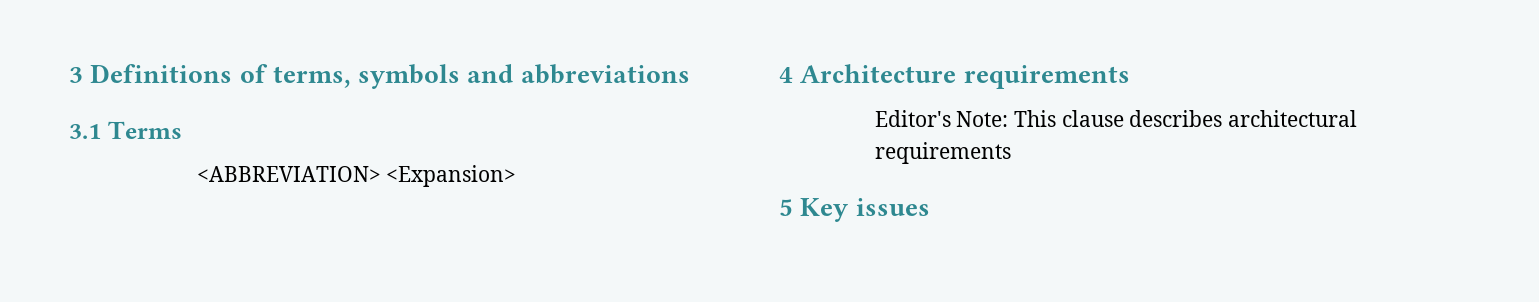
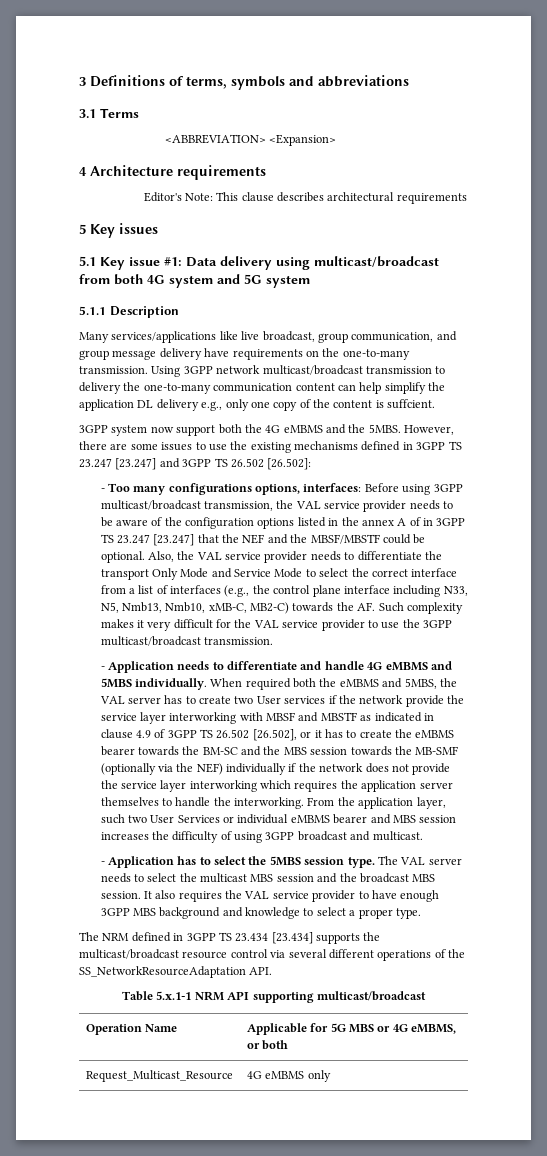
+ 5.1 Key issue #1: Data delivery using multicast/broadcast from both 4G system and 5G system
+ 5.1.1 Description
+ Many services/applications like live broadcast, group communication, and group message delivery have requirements on the one-to-many transmission. Using 3GPP network multicast/broadcast transmission to delivery the one-to-many communication content can help simplify the application DL delivery e.g., only one copy of the content is suffcient.
+ 3GPP system now support both the 4G eMBMS and the 5MBS. However, there are some issues to use the existing mechanisms defined in 3GPP TS 23.247 [23.247] and 3GPP TS 26.502 [26.502]:
+ - Too many configurations options, interfaces: Before using 3GPP multicast/broadcast transmission, the VAL service provider needs to be aware of the configuration options listed in the annex A of in 3GPP TS 23.247 [23.247] that the NEF and the MBSF/MBSTF could be optional. Also, the VAL service provider needs to differentiate the transport Only Mode and Service Mode to select the correct interface from a list of interfaces (e.g., the control plane interface including N33, N5, Nmb13, Nmb10, xMB-C, MB2-C) towards the AF. Such complexity makes it very difficult for the VAL service provider to use the 3GPP multicast/broadcast transmission.
+ - Application needs to differentiate and handle 4G eMBMS and 5MBS individually. When required both the eMBMS and 5MBS, the VAL server has to create two User services if the network provide the service layer interworking with MBSF and MBSTF as indicated in clause 4.9 of 3GPP TS 26.502 [26.502], or it has to create the eMBMS bearer towards the BM-SC and the MBS session towards the MB-SMF (optionally via the NEF) individually if the network does not provide the service layer interworking which requires the application server themselves to handle the interworking. From the application layer, such two User Services or individual eMBMS bearer and MBS session increases the difficulty of using 3GPP broadcast and multicast.
+ - Application has to select the 5MBS session type. The VAL server needs to select the multicast MBS session and the broadcast MBS session. It also requires the VAL service provider to have enough 3GPP MBS background and knowledge to select a proper type.
+ The NRM defined in 3GPP TS 23.434 [23.434] supports the multicast/broadcast resource control via several different operations of the SS_NetworkResourceAdaptation API.
+ Table 5.x.1-1 NRM API supporting multicast/broadcast
+ Operation Name | Applicable for 5G MBS or 4G eMBMS, or both
+ Request_Multicast_Resource | 4G eMBMS only

